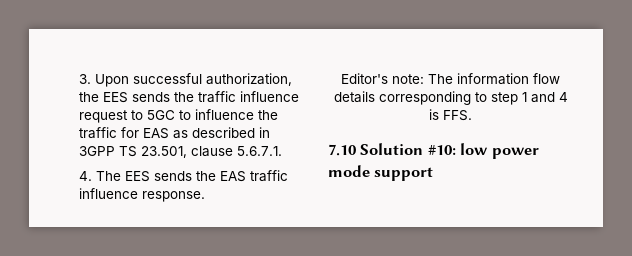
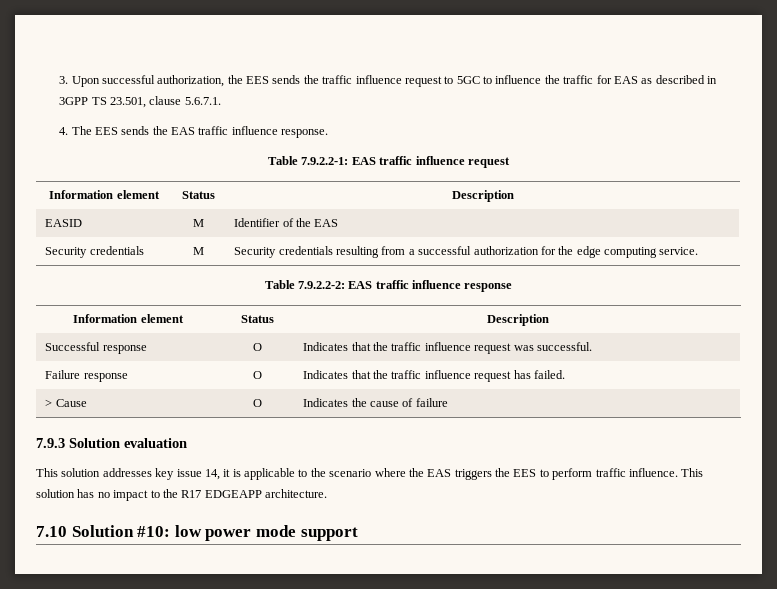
- Editor's note: The information flow details corresponding to step 1 and 4 is FFS.
+ Table 7.9.2.2-1: EAS traffic influence request
+ Information element | Status | Description
+ EASID | M | Identifier of the EAS
+ Security credentials | M | Security credentials resulting from a successful authorization for the edge computing service.
+ Table 7.9.2.2-2: EAS traffic influence response
+ Information element | Status | Description
+ Successful response | O | Indicates that the traffic influence request was successful.
+ Failure response | O | Indicates that the traffic influence request has failed.
+ > Cause | O | Indicates the cause of failure
+ 7.9.3 Solution evaluation
+ This solution addresses key issue 14, it is applicable to the scenario where the EAS triggers the EES to perform traffic influence. This solution has no impact to the R17 EDGEAPP architecture.

